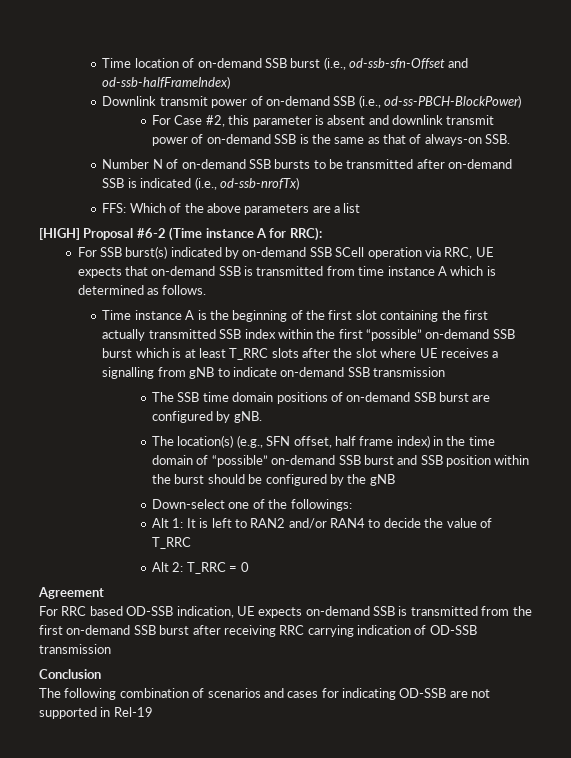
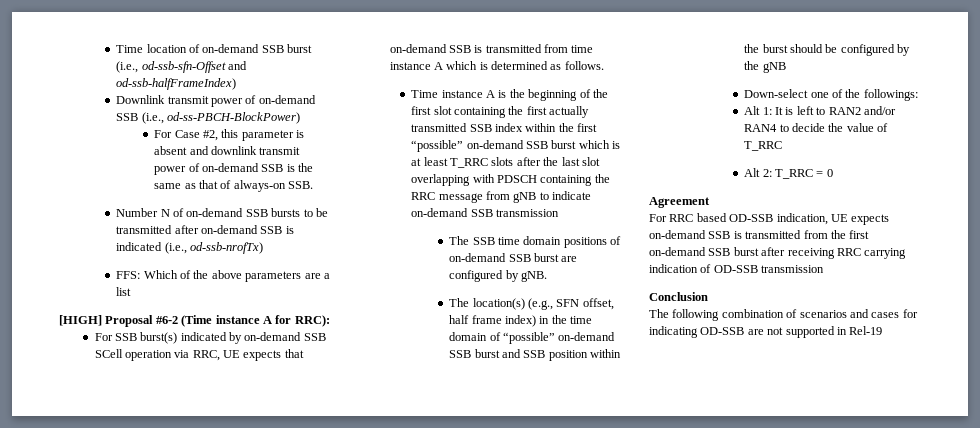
- Time instance A is the beginning of the first slot containing the first actually transmitted SSB index within the first “possible” on-demand SSB burst which is at least T_RRC slots after the slot where UE receives a signalling from gNB to indicate on-demand SSB transmission
+ Time instance A is the beginning of the first slot containing the first actually transmitted SSB index within the first “possible” on-demand SSB burst which is at least T_RRC slots after the last slot overlapping with PDSCH containing the RRC message from gNB to indicate on-demand SSB transmission

